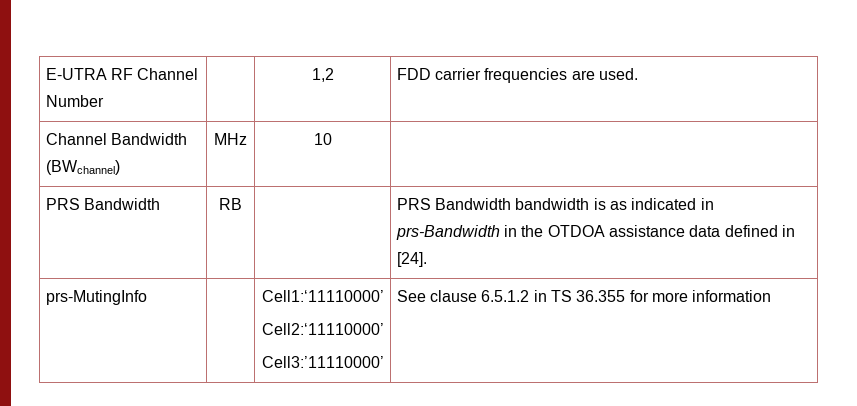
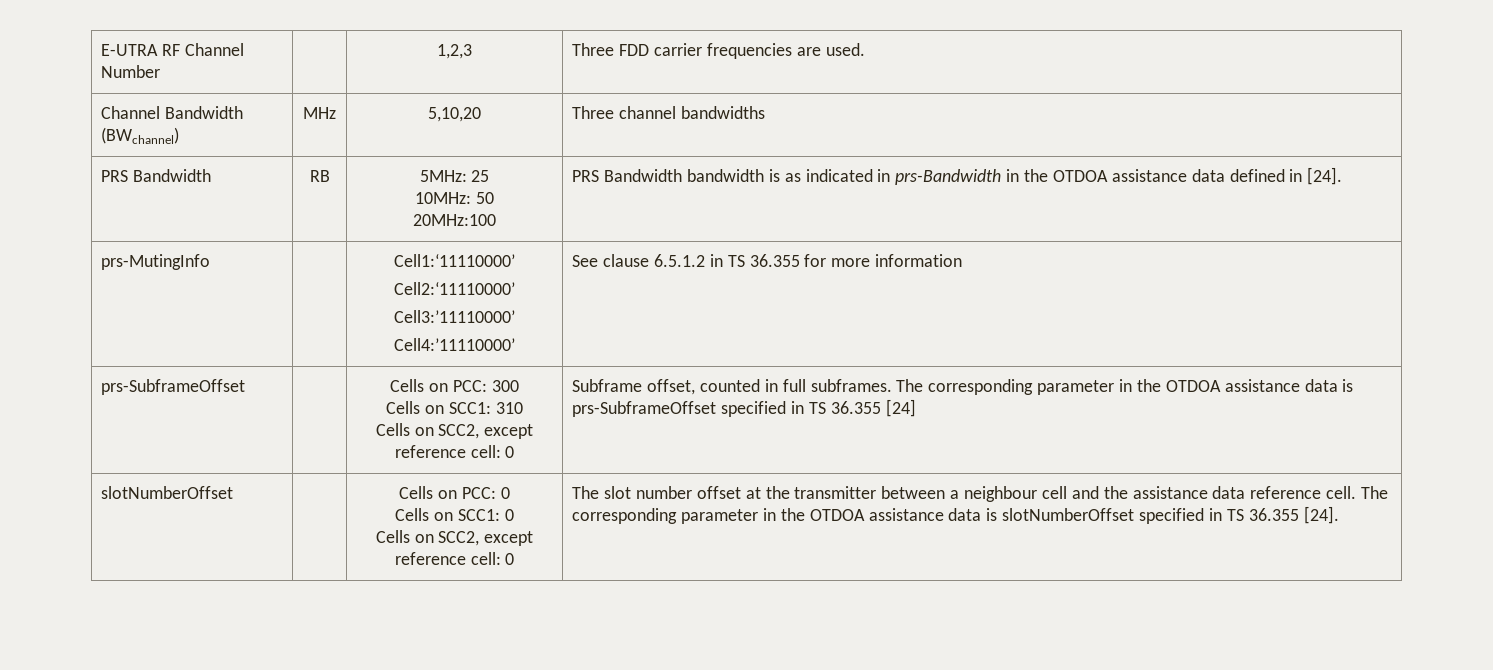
- E-UTRA RF Channel Number | | 1,2 | FDD carrier frequencies are used.
+ E-UTRA RF Channel Number | | 1,2,3 | Three FDD carrier frequencies are used.
- Channel Bandwidth (BWchannel) | MHz | 10 |
+ Channel Bandwidth (BWchannel) | MHz | 5,10,20 | Three channel bandwidths
- PRS Bandwidth | RB | | PRS Bandwidth bandwidth is as indicated in prs-Bandwidth in the OTDOA assistance data defined in [24].
+ PRS Bandwidth | RB | 5MHz: 25
+ 10MHz: 50
+ 20MHz:100 | PRS Bandwidth bandwidth is as indicated in prs-Bandwidth in the OTDOA assistance data defined in [24].
  prs-MutingInfo | | Cell1:‘11110000’
  Cell2:‘11110000’
- Cell3:’11110000’ | See clause 6.5.1.2 in TS 36.355 for more information
+ Cell3:’11110000’
+ Cell4:’11110000’ | See clause 6.5.1.2 in TS 36.355 for more information
+ prs-SubframeOffset | | Cells on PCC: 300
+ Cells on SCC1: 310
+ Cells on SCC2, except reference cell: 0 | Subframe offset, counted in full subframes. The corresponding parameter in the OTDOA assistance data is prs-SubframeOffset specified in TS 36.355 [24]
+ slotNumberOffset | | Cells on PCC: 0
+ Cells on SCC1: 0
+ Cells on SCC2, except reference cell: 0 | The slot number offset at the transmitter between a neighbour cell and the assistance data reference cell. The corresponding parameter in the OTDOA assistance data is slotNumberOffset specified in TS 36.355 [24].

